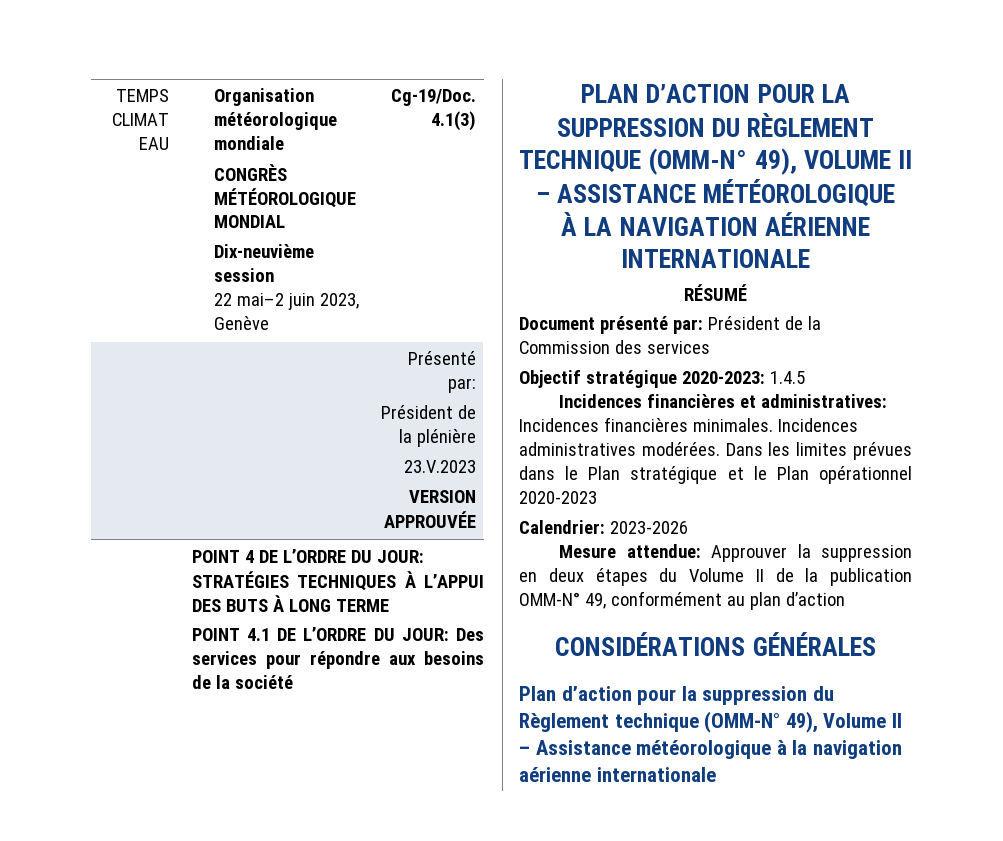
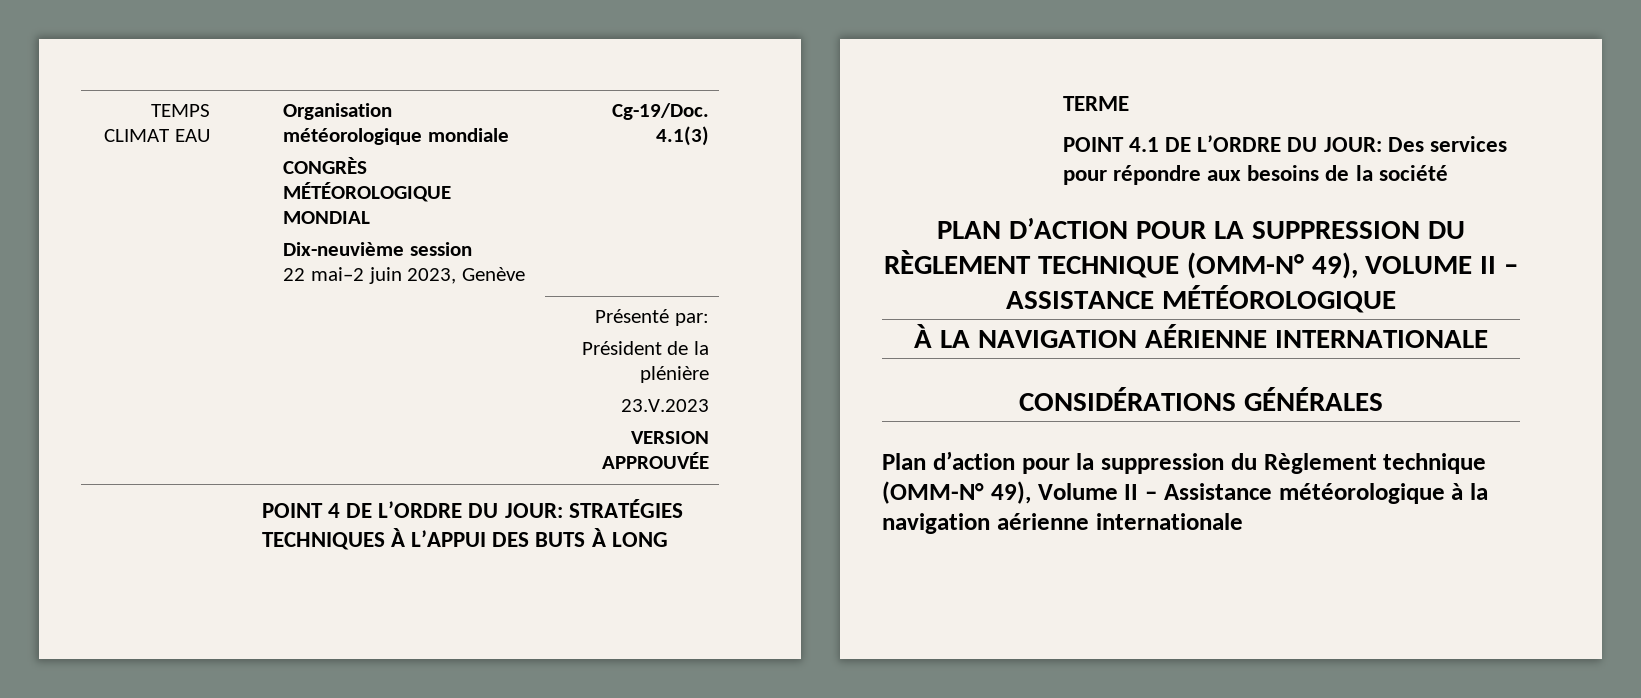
- RÉSUMÉ
- Document présenté par: Président de la Commission des services
- Objectif stratégique 2020-2023: 1.4.5
- Incidences financières et administratives: Incidences financières minimales. Incidences administratives modérées. Dans les limites prévues dans le Plan stratégique et le Plan opérationnel 2020-2023
- Calendrier: 2023-2026
- Mesure attendue: Approuver la suppression en deux étapes du Volume II de la publication OMM-N° 49, conformément au plan d’action

